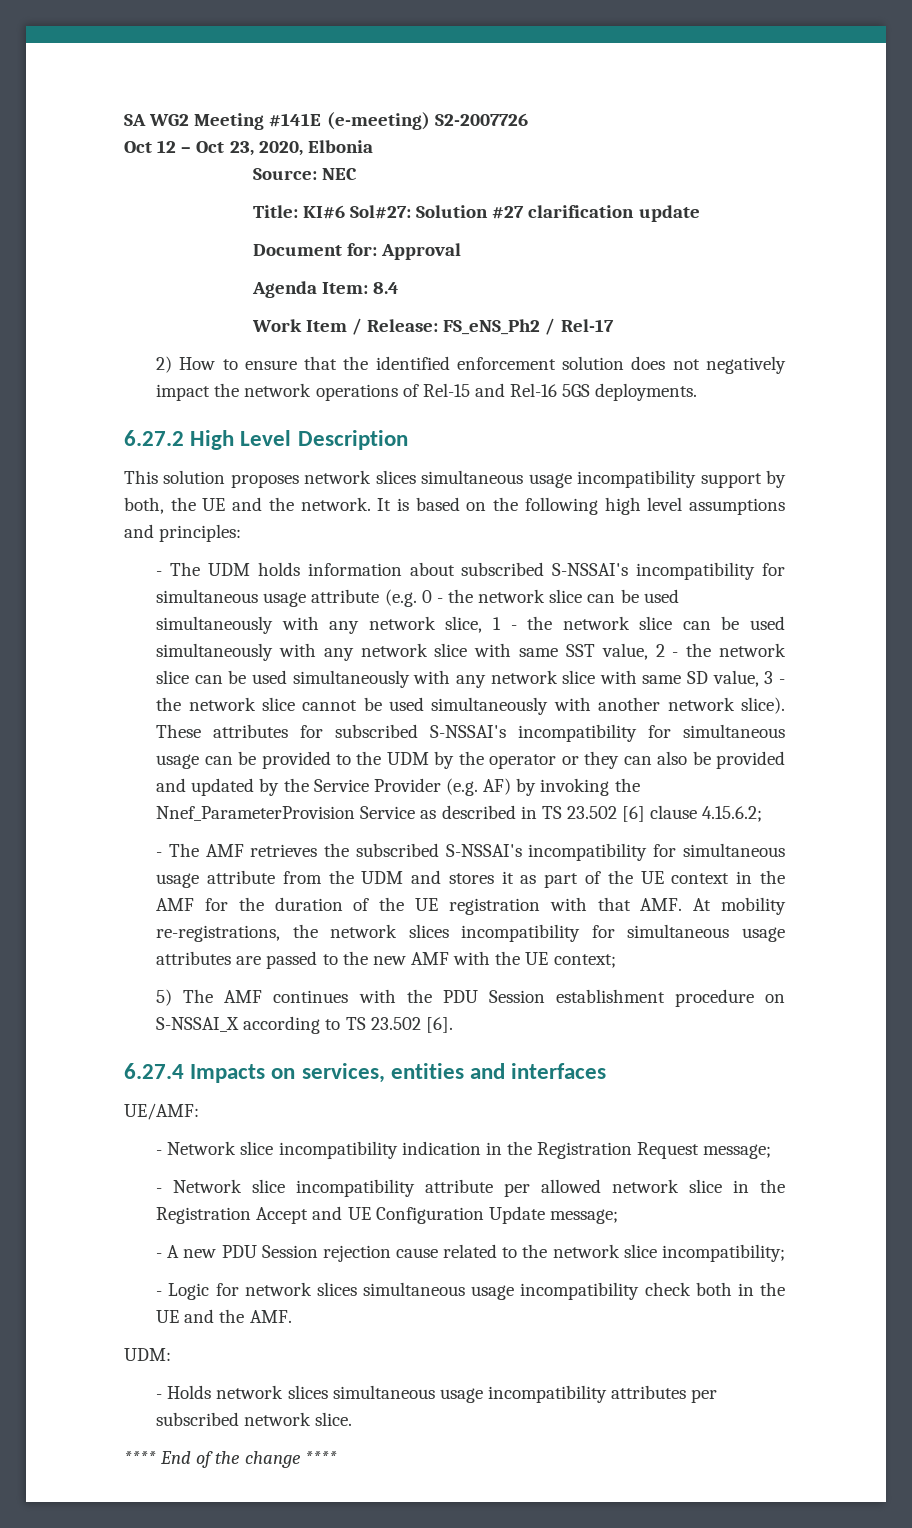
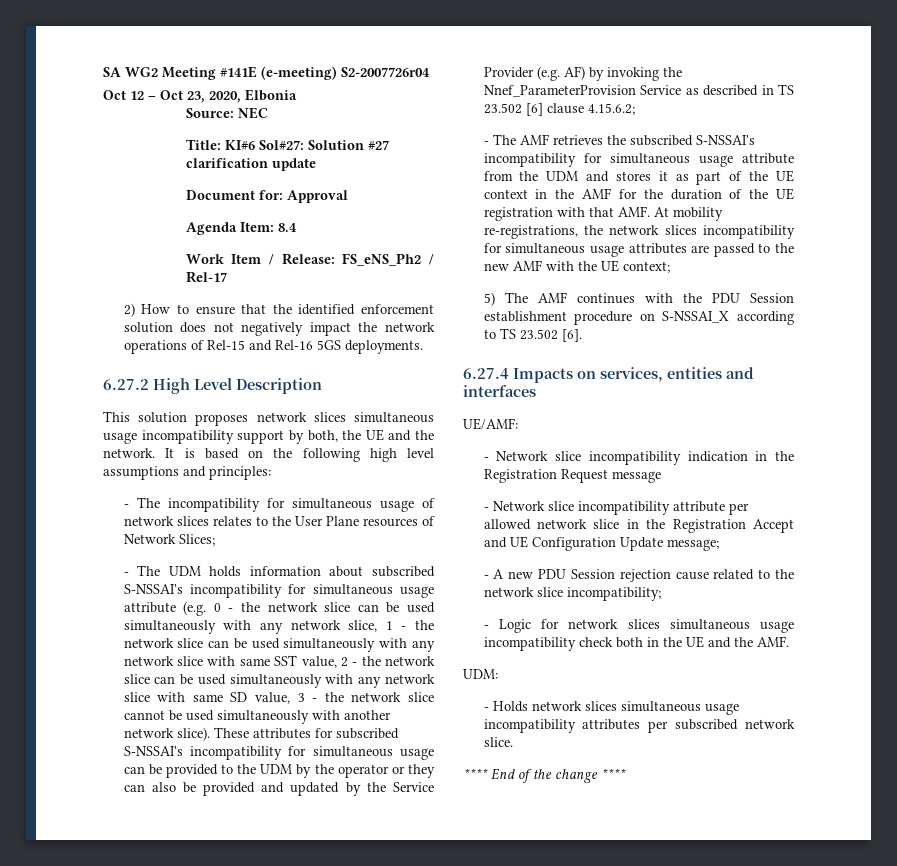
- SA WG2 Meeting #141E (e-meeting) S2-2007726
+ SA WG2 Meeting #141E (e-meeting) S2-2007726r04
+ - The incompatibility for simultaneous usage of network slices relates to the User Plane resources of Network Slices;
- - Network slice incompatibility indication in the Registration Request message;
+ - Network slice incompatibility indication in the Registration Request message

